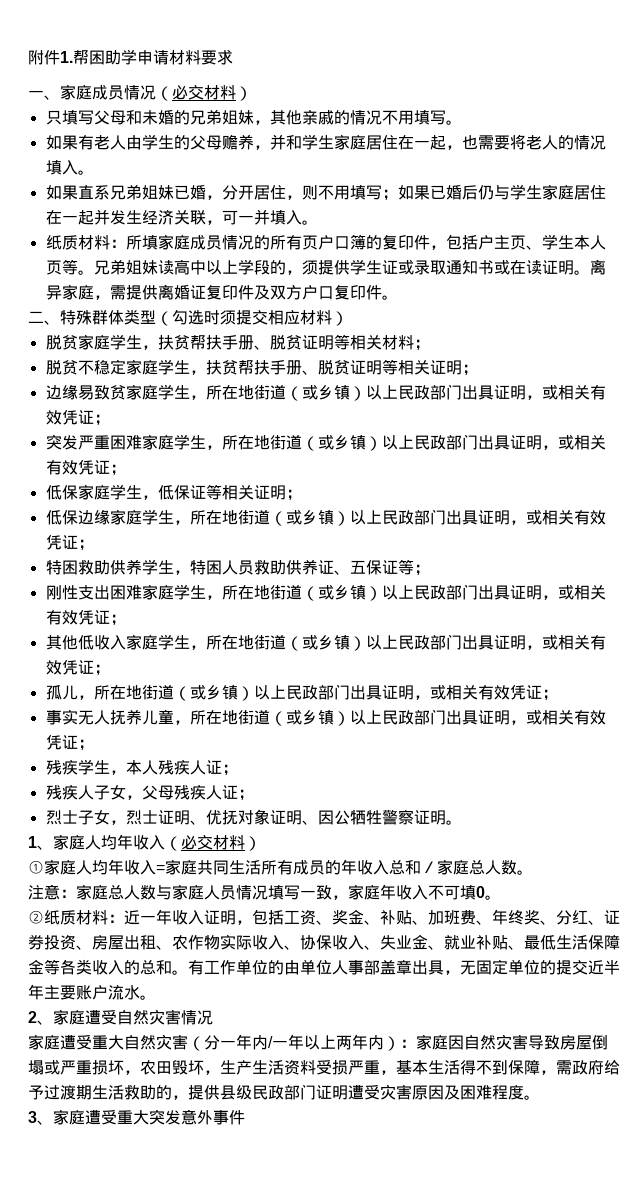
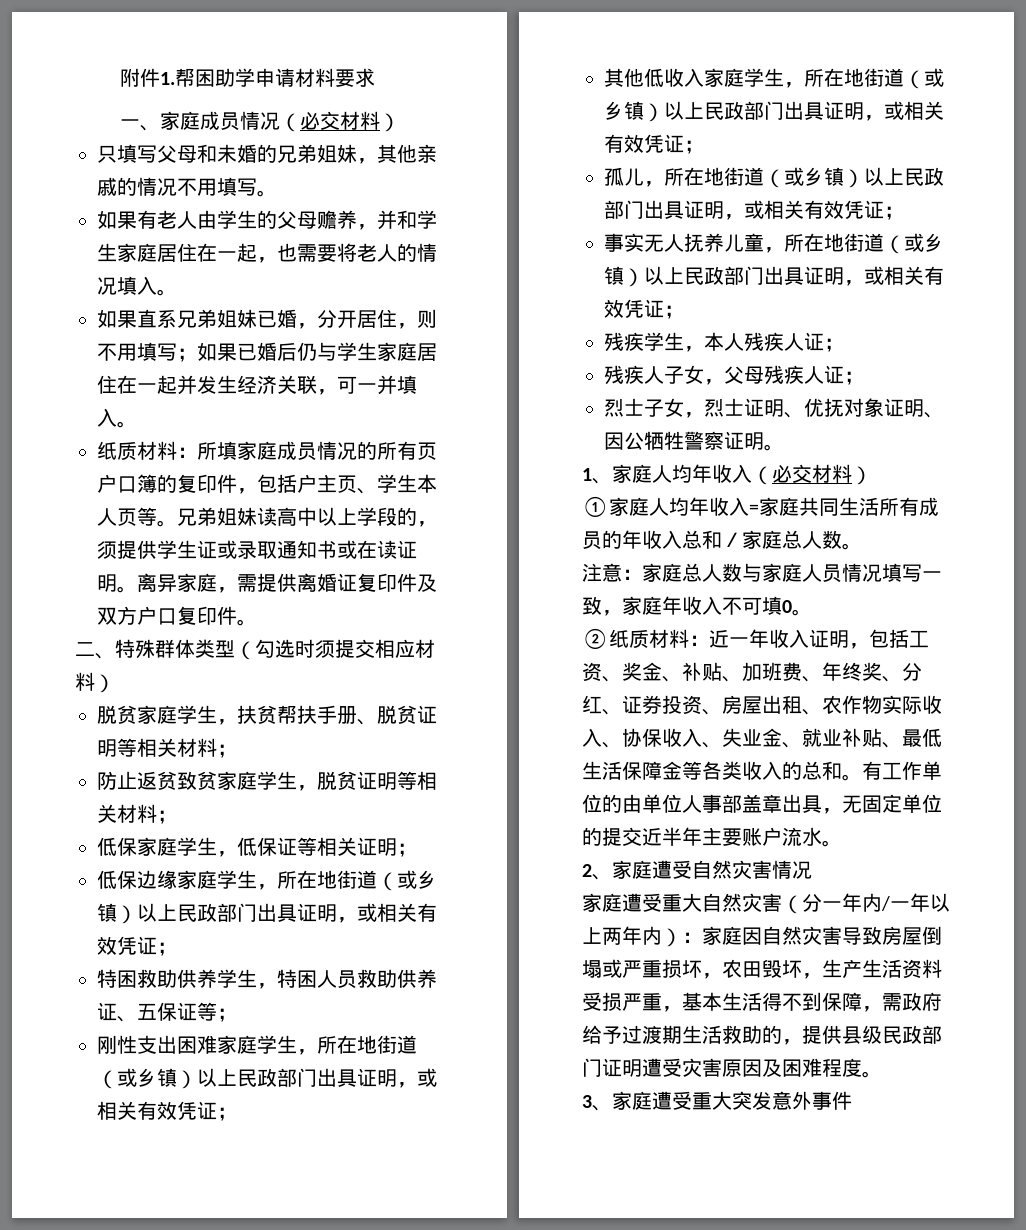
- 脱贫不稳定家庭学生，扶贫帮扶手册、脱贫证明等相关证明；
- 边缘易致贫家庭学生，所在地街道（或乡镇）以上民政部门出具证明，或相关有效凭证；
- 突发严重困难家庭学生，所在地街道（或乡镇）以上民政部门出具证明，或相关有效凭证；
+ 防止返贫致贫家庭学生，脱贫证明等相关材料；

